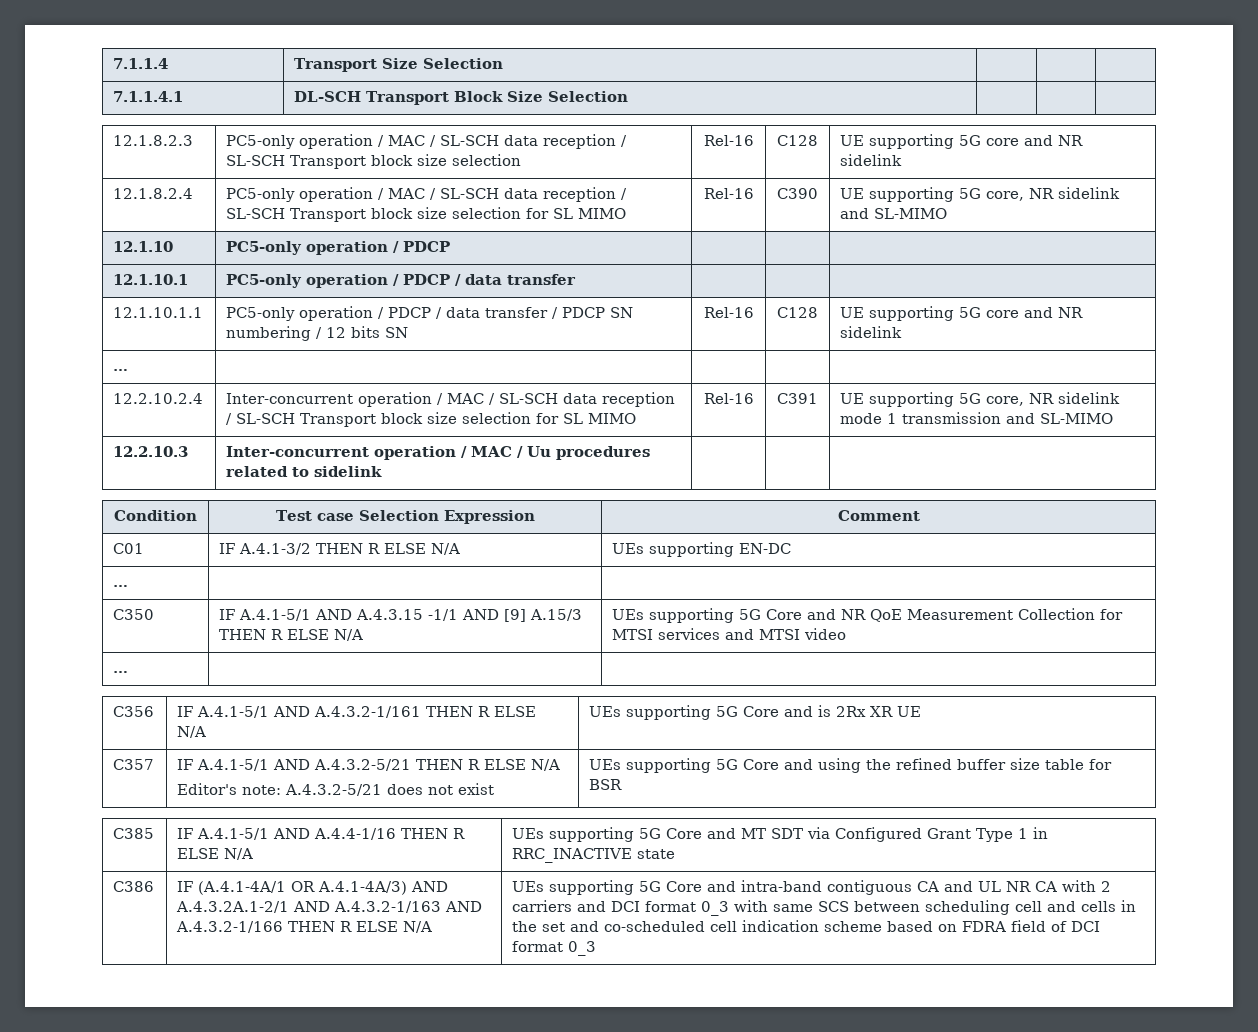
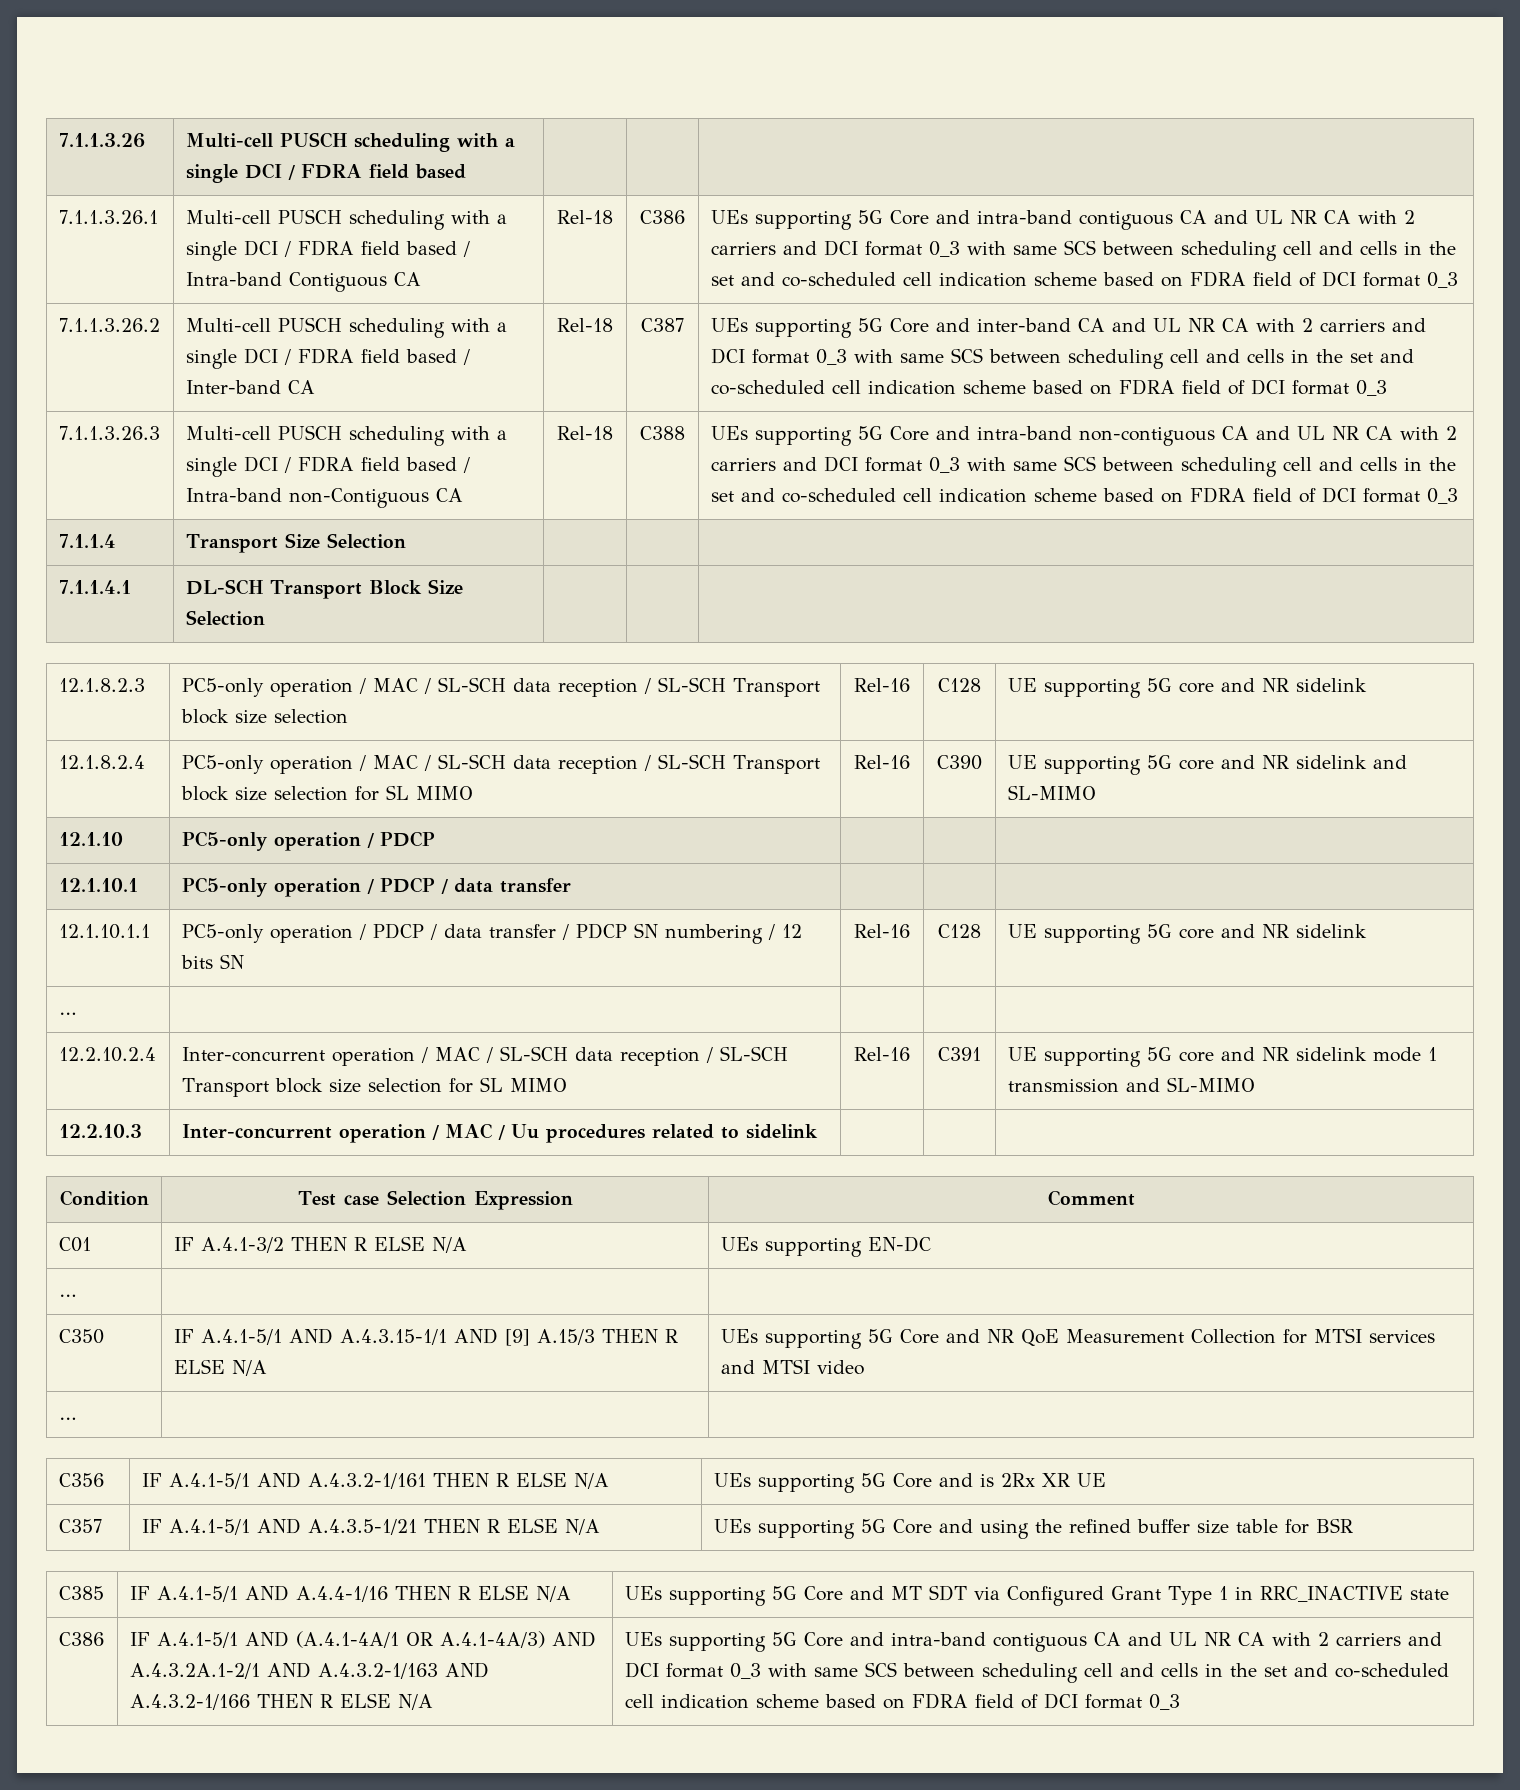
+ 7.1.1.3.26 | Multi-cell PUSCH scheduling with a single DCI / FDRA field based | | |
+ 7.1.1.3.26.1 | Multi-cell PUSCH scheduling with a single DCI / FDRA field based / Intra-band Contiguous CA | Rel-18 | C386 | UEs supporting 5G Core and intra-band contiguous CA and UL NR CA with 2 carriers and DCI format 0_3 with same SCS between scheduling cell and cells in the set and co-scheduled cell indication scheme based on FDRA field of DCI format 0_3
+ 7.1.1.3.26.2 | Multi-cell PUSCH scheduling with a single DCI / FDRA field based / Inter-band CA | Rel-18 | C387 | UEs supporting 5G Core and inter-band CA and UL NR CA with 2 carriers and DCI format 0_3 with same SCS between scheduling cell and cells in the set and co-scheduled cell indication scheme based on FDRA field of DCI format 0_3
+ 7.1.1.3.26.3 | Multi-cell PUSCH scheduling with a single DCI / FDRA field based / Intra-band non-Contiguous CA | Rel-18 | C388 | UEs supporting 5G Core and intra-band non-contiguous CA and UL NR CA with 2 carriers and DCI format 0_3 with same SCS between scheduling cell and cells in the set and co-scheduled cell indication scheme based on FDRA field of DCI format 0_3
- 12.1.8.2.4 | PC5-only operation / MAC / SL-SCH data reception / SL-SCH Transport block size selection for SL MIMO | Rel-16 | C390 | UE supporting 5G core, NR sidelink and SL-MIMO
+ 12.1.8.2.4 | PC5-only operation / MAC / SL-SCH data reception / SL-SCH Transport block size selection for SL MIMO | Rel-16 | C390 | UE supporting 5G core and NR sidelink and SL-MIMO
- 12.2.10.2.4 | Inter-concurrent operation / MAC / SL-SCH data reception / SL-SCH Transport block size selection for SL MIMO | Rel-16 | C391 | UE supporting 5G core, NR sidelink mode 1 transmission and SL-MIMO
+ 12.2.10.2.4 | Inter-concurrent operation / MAC / SL-SCH data reception / SL-SCH Transport block size selection for SL MIMO | Rel-16 | C391 | UE supporting 5G core and NR sidelink mode 1 transmission and SL-MIMO
- C350 | IF A.4.1-5/1 AND A.4.3.15 -1/1 AND [9] A.15/3 THEN R ELSE N/A | UEs supporting 5G Core and NR QoE Measurement Collection for MTSI services and MTSI video
+ C350 | IF A.4.1-5/1 AND A.4.3.15-1/1 AND [9] A.15/3 THEN R ELSE N/A | UEs supporting 5G Core and NR QoE Measurement Collection for MTSI services and MTSI video
- C357 | IF A.4.1-5/1 AND A.4.3.2-5/21 THEN R ELSE N/A
- Editor's note: A.4.3.2-5/21 does not exist | UEs supporting 5G Core and using the refined buffer size table for BSR
+ C357 | IF A.4.1-5/1 AND A.4.3.5-1/21 THEN R ELSE N/A | UEs supporting 5G Core and using the refined buffer size table for BSR
- IF (A.4.1-4A/1 OR A.4.1-4A/3) AND A.4.3.2A.1-2/1 AND A.4.3.2-1/163 AND A.4.3.2-1/166 THEN R ELSE N/A
+ IF A.4.1-5/1 AND (A.4.1-4A/1 OR A.4.1-4A/3) AND A.4.3.2A.1-2/1 AND A.4.3.2-1/163 AND A.4.3.2-1/166 THEN R ELSE N/A

